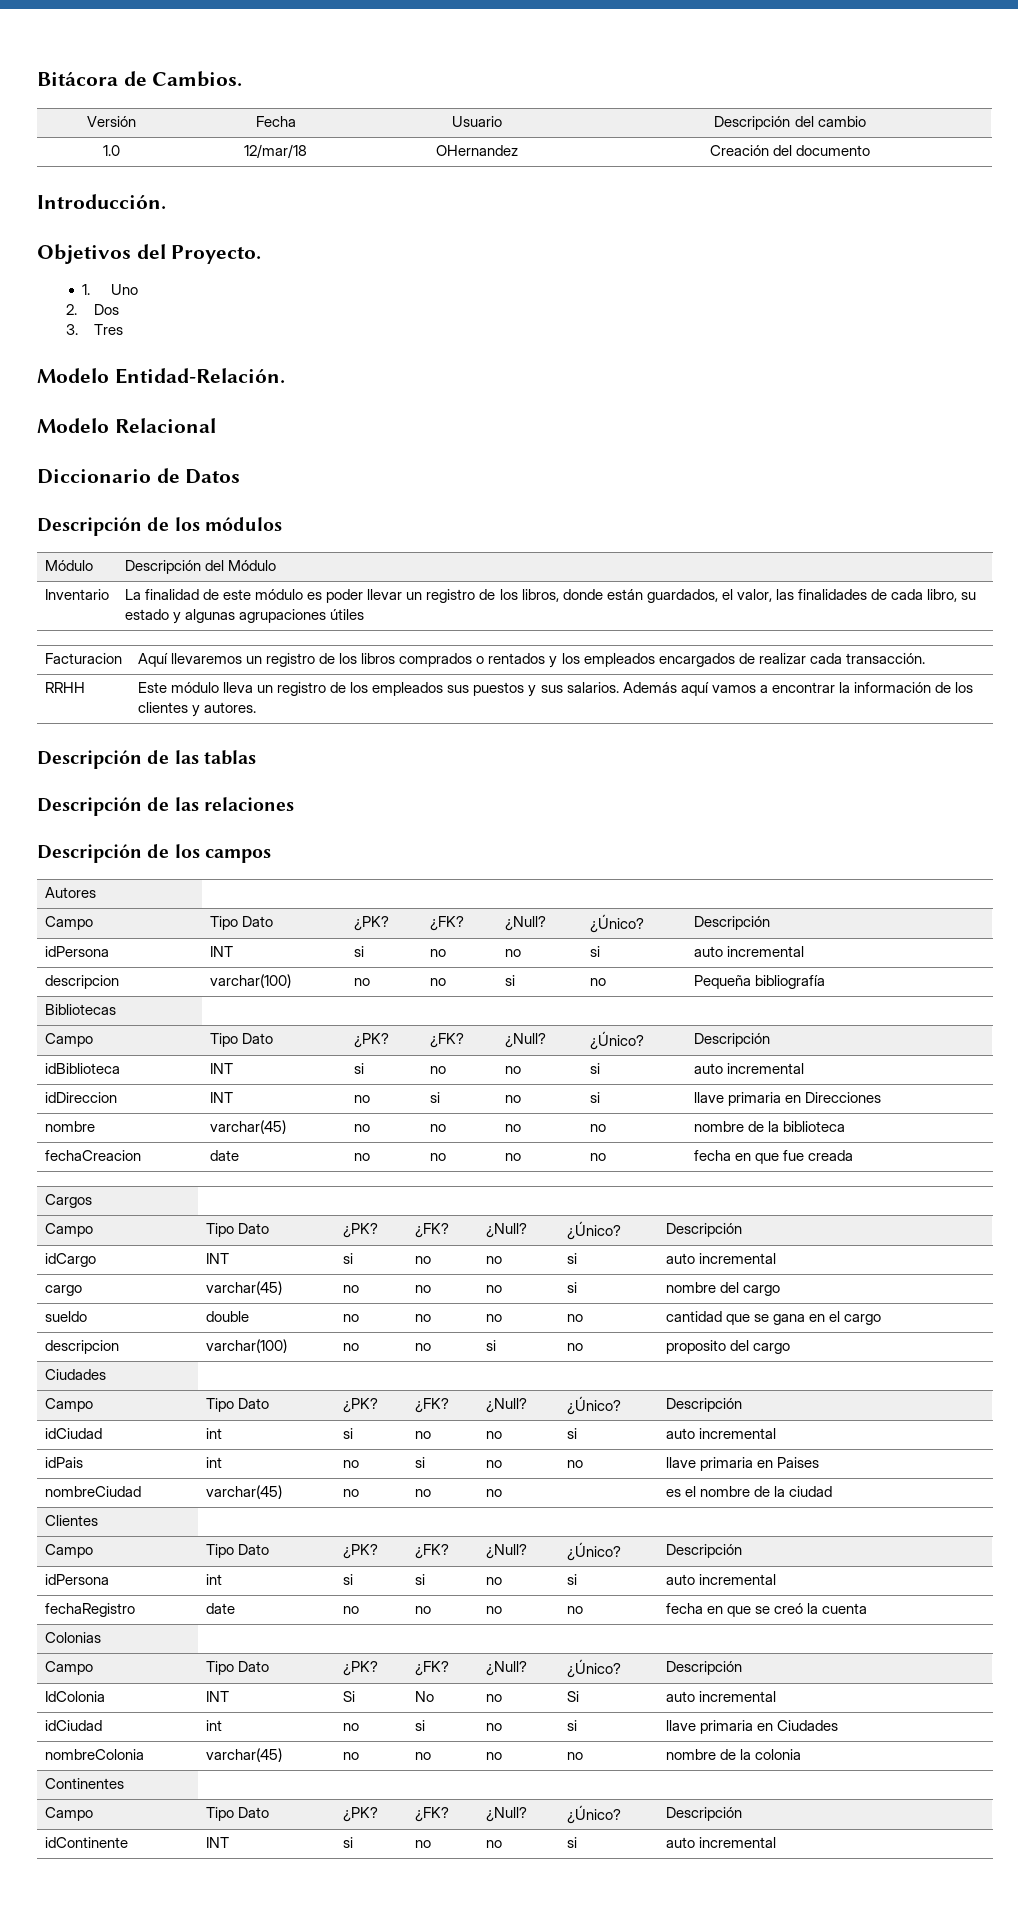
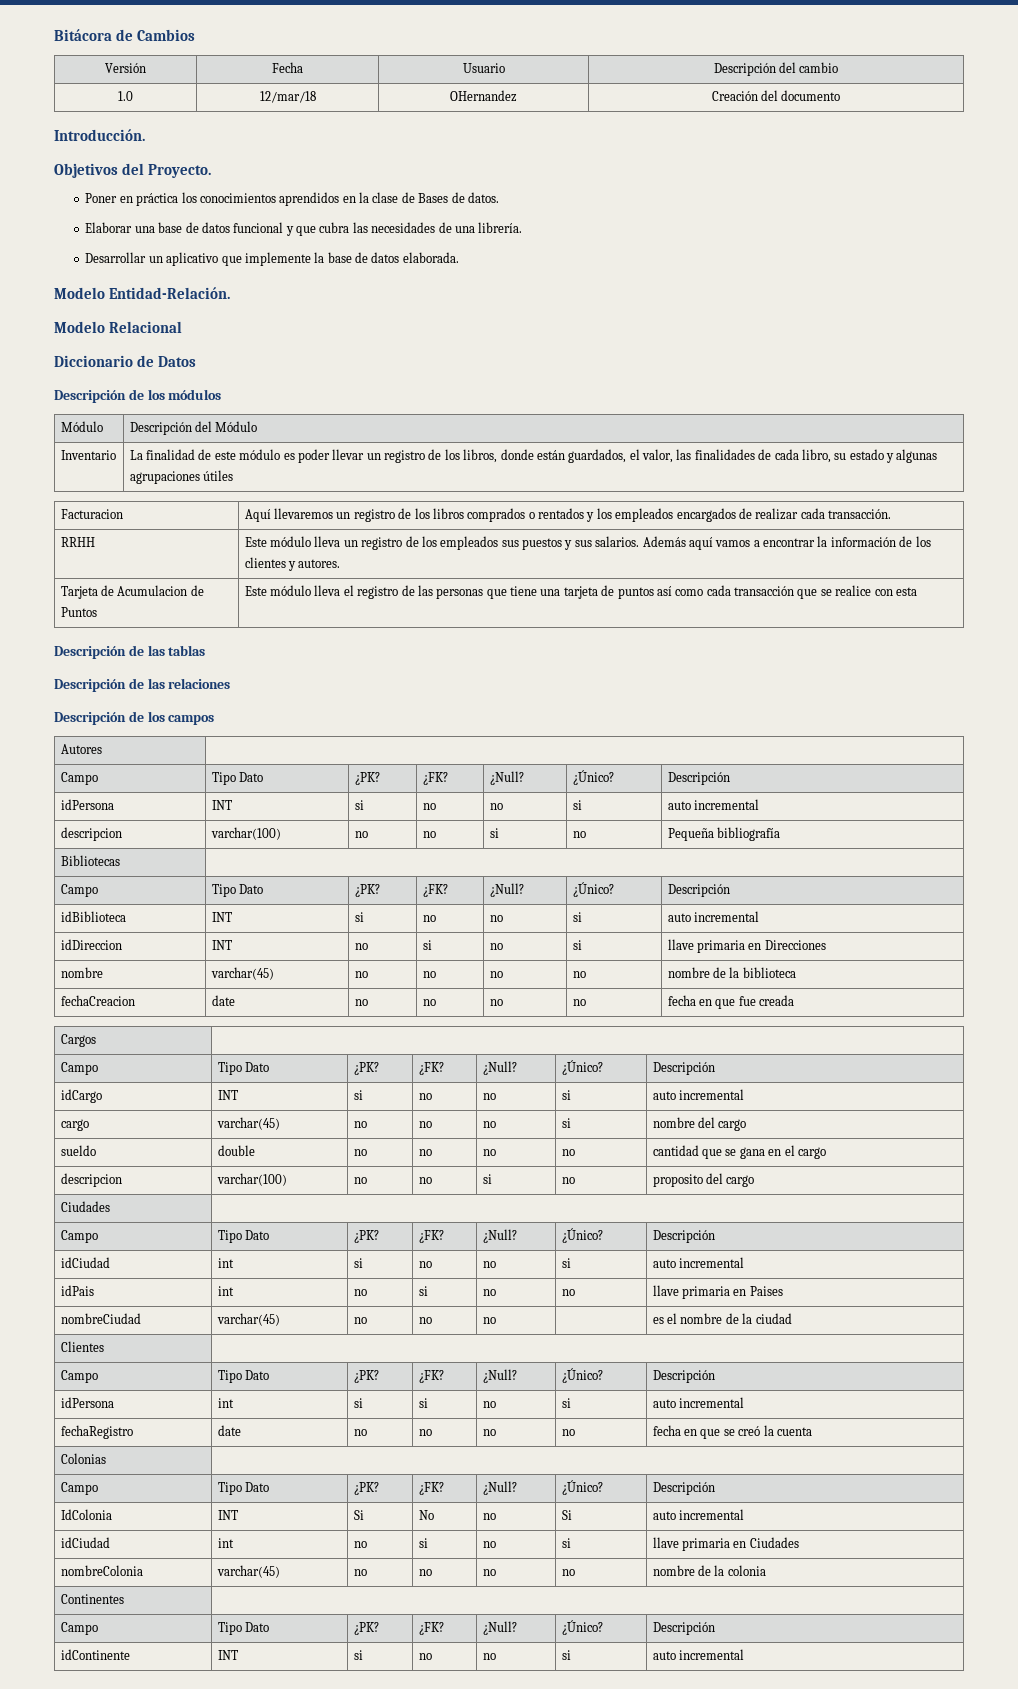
- Bitácora de Cambios.
+ Bitácora de Cambios
- 1. Uno
- 2. Dos
- 3. Tres
+ Poner en práctica los conocimientos aprendidos en la clase de Bases de datos.
+ Elaborar una base de datos funcional y que cubra las necesidades de una librería.
+ Desarrollar un aplicativo que implemente la base de datos elaborada.
+ Tarjeta de Acumulacion de Puntos | Este módulo lleva el registro de las personas que tiene una tarjeta de puntos así como cada transacción que se realice con esta

